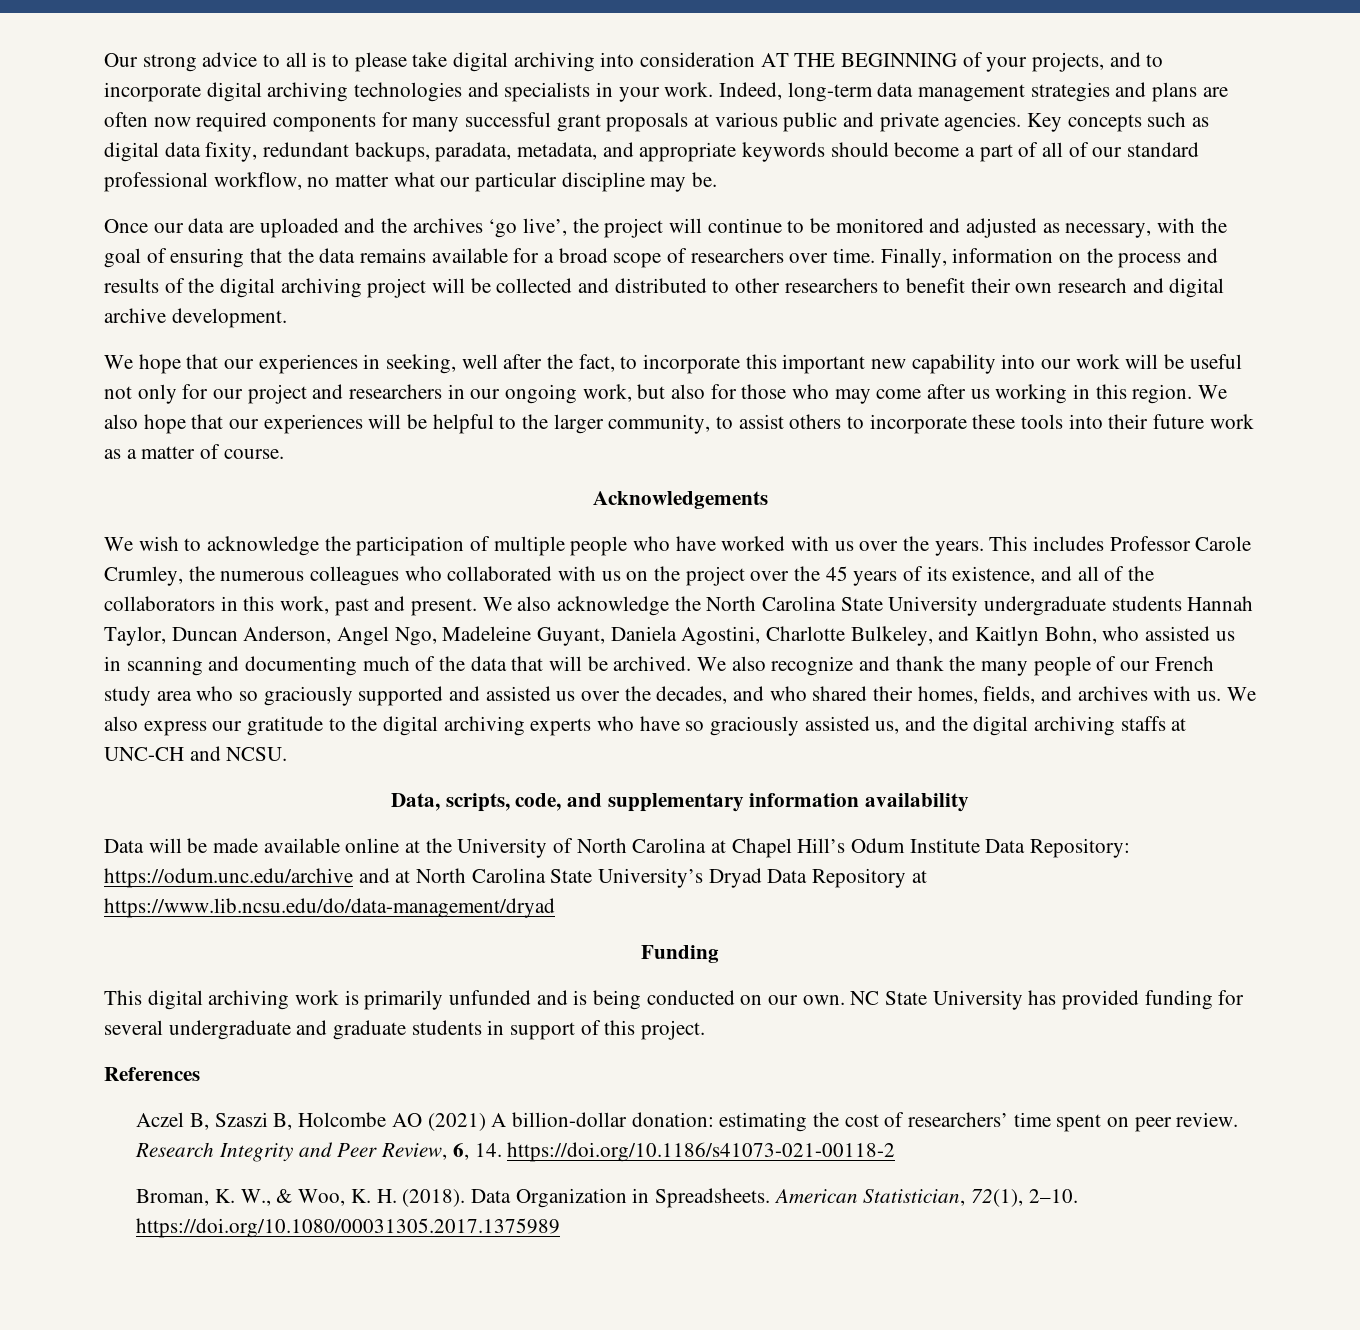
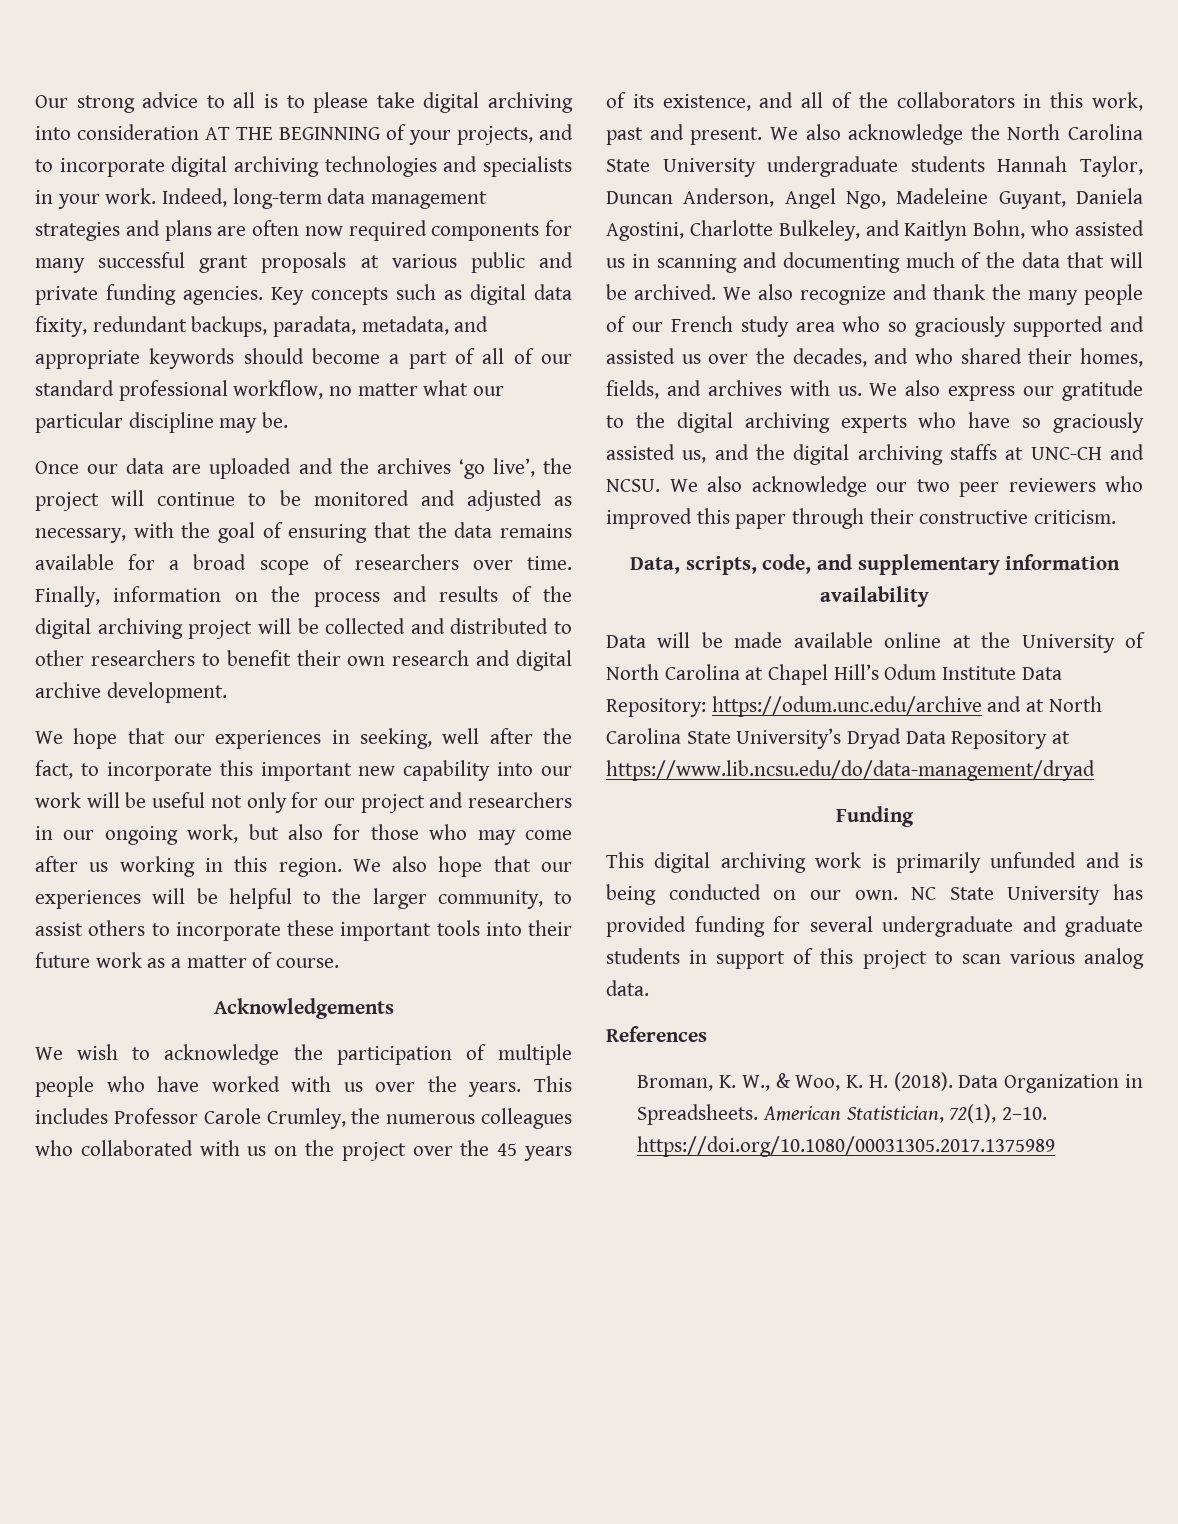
- Indeed, long-term data management strategies and plans are often now required components for many successful grant proposals at various public and private agencies.
+ Indeed, long-term data management strategies and plans are often now required components for many successful grant proposals at various public and private funding agencies.
- We also hope that our experiences will be helpful to the larger community, to assist others to incorporate these tools into their future work as a matter of course.
+ We also hope that our experiences will be helpful to the larger community, to assist others to incorporate these important tools into their future work as a matter of course.
+ We also acknowledge our two peer reviewers who improved this paper through their constructive criticism.
- NC State University has provided funding for several undergraduate and graduate students in support of this project.
+ NC State University has provided funding for several undergraduate and graduate students in support of this project to scan various analog data.
  References
- Aczel B, Szaszi B, Holcombe AO (2021) A billion-dollar donation: estimating the cost of researchers’ time spent on peer review. Research Integrity and Peer Review, 6, 14. https://doi.org/10.1186/s41073-021-00118-2

